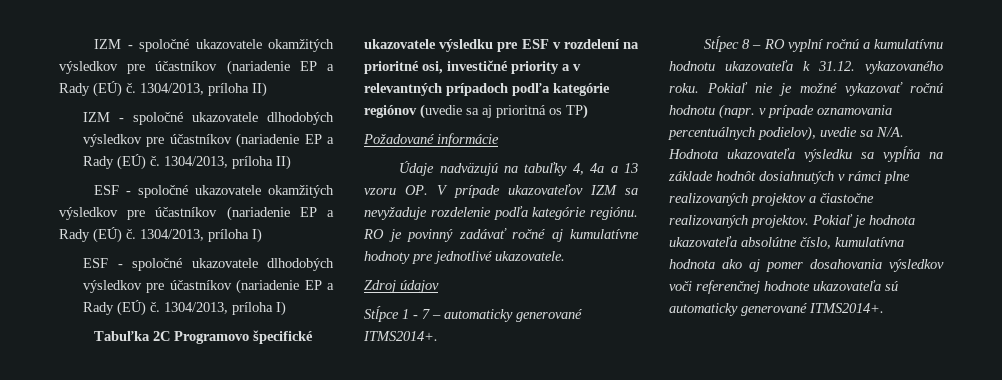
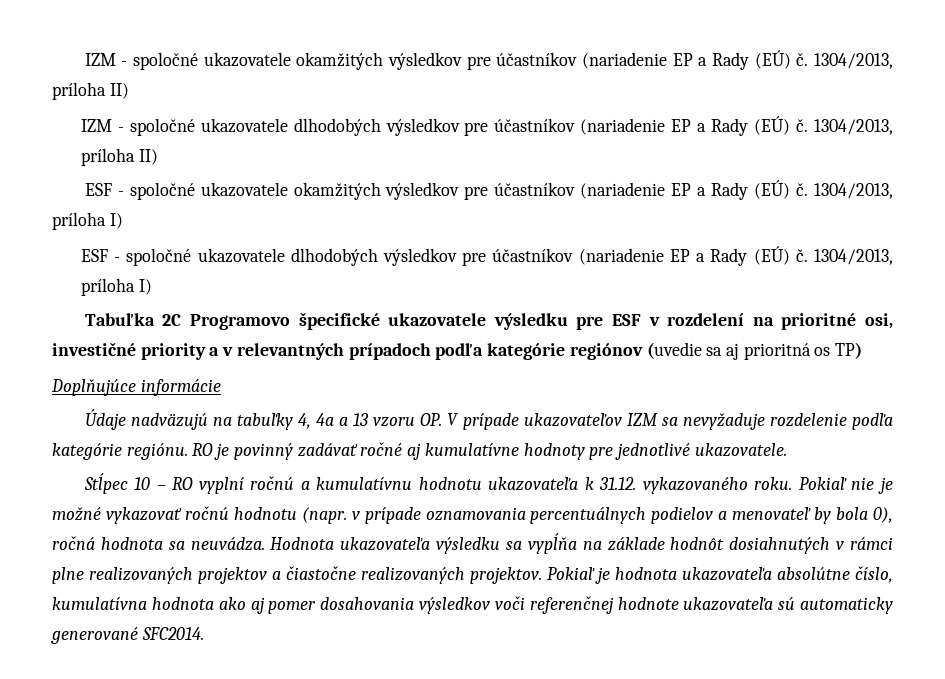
- Požadované informácie
+ Doplňujúce informácie
- Zdroj údajov
- Stĺpce 1 - 7 – automaticky generované ITMS2014+.
- Stĺpec 8 – RO vyplní ročnú a kumulatívnu hodnotu ukazovateľa k 31.12. vykazovaného roku.
+ Stĺpec 10 – RO vyplní ročnú a kumulatívnu hodnotu ukazovateľa k 31.12. vykazovaného roku.
- Pokiaľ nie je možné vykazovať ročnú hodnotu (napr. v prípade oznamovania percentuálnych podielov), uvedie sa N/A. Hodnota ukazovateľa výsledku sa vypĺňa na základe hodnôt dosiahnutých v rámci plne realizovaných projektov a čiastočne realizovaných projektov.
+ Pokiaľ nie je možné vykazovať ročnú hodnotu (napr. v prípade oznamovania percentuálnych podielov a menovateľ by bola 0), ročná hodnota sa neuvádza. Hodnota ukazovateľa výsledku sa vypĺňa na základe hodnôt dosiahnutých v rámci plne realizovaných projektov a čiastočne realizovaných projektov.
- Pokiaľ je hodnota ukazovateľa absolútne číslo, kumulatívna hodnota ako aj pomer dosahovania výsledkov voči referenčnej hodnote ukazovateľa sú automaticky generované ITMS2014+.
+ Pokiaľ je hodnota ukazovateľa absolútne číslo, kumulatívna hodnota ako aj pomer dosahovania výsledkov voči referenčnej hodnote ukazovateľa sú automaticky generované SFC2014.

